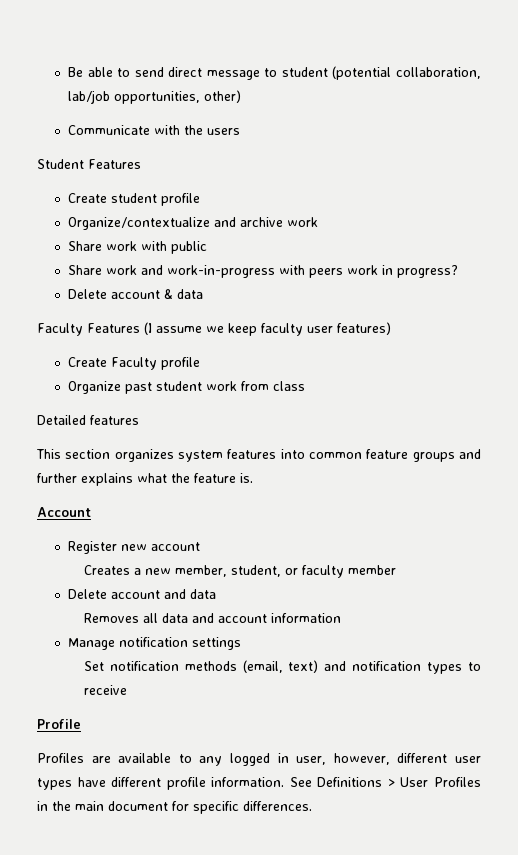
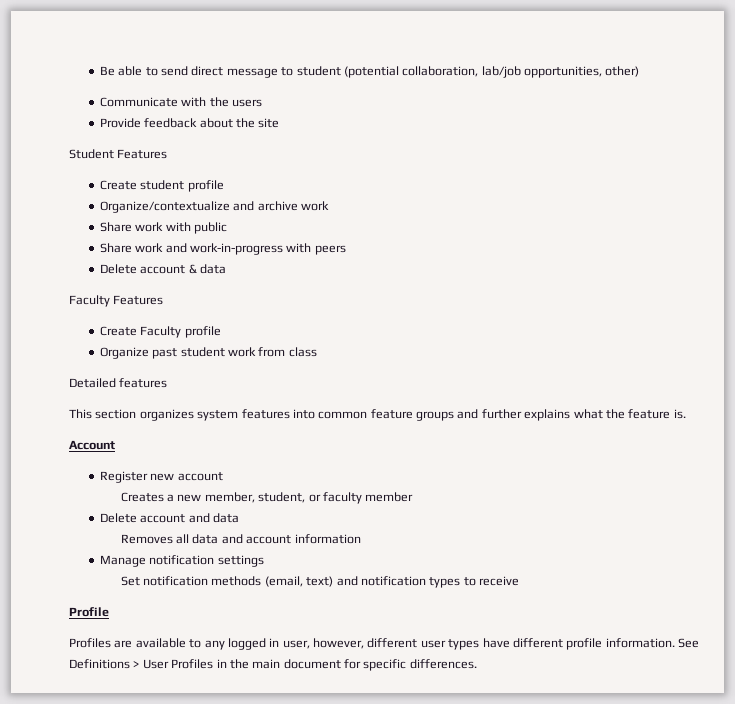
+ Provide feedback about the site
- Share work and work-in-progress with peers work in progress?
+ Share work and work-in-progress with peers
- Faculty Features (I assume we keep faculty user features)
+ Faculty Features

